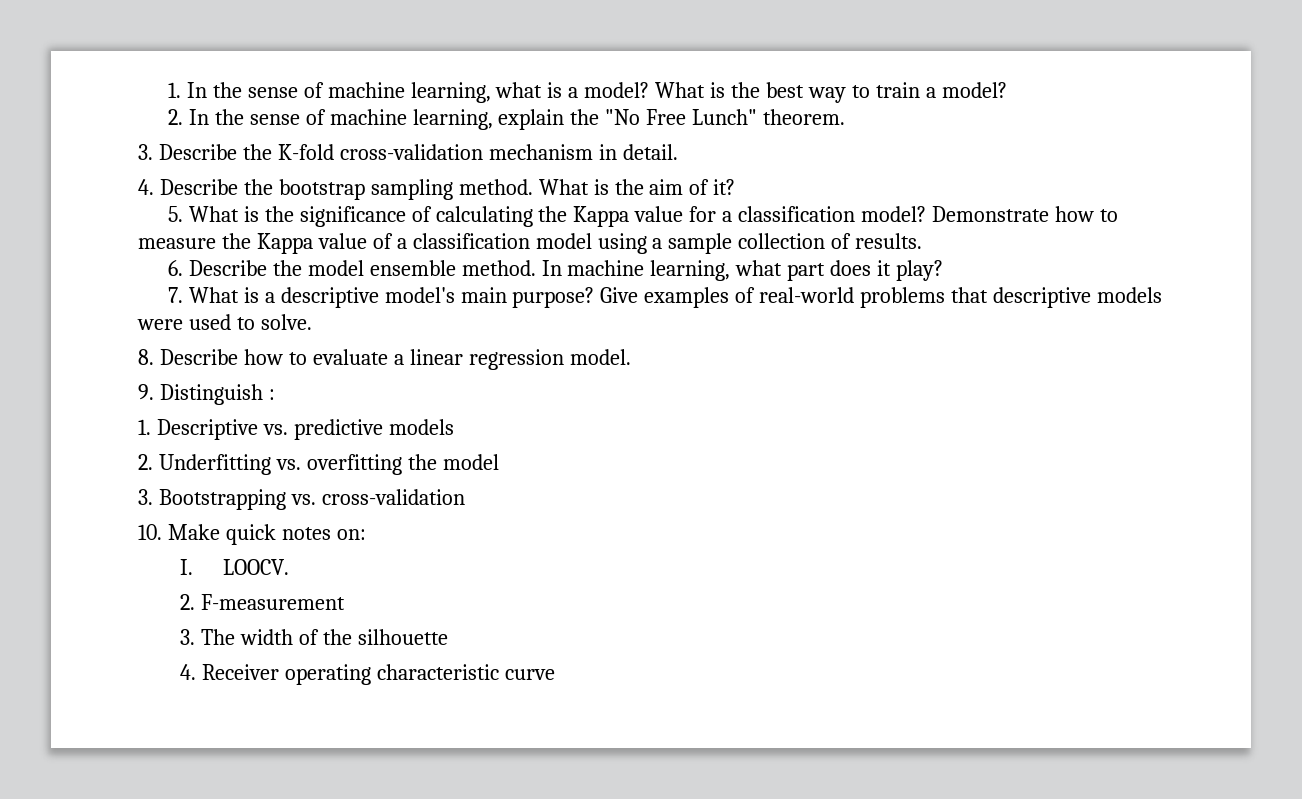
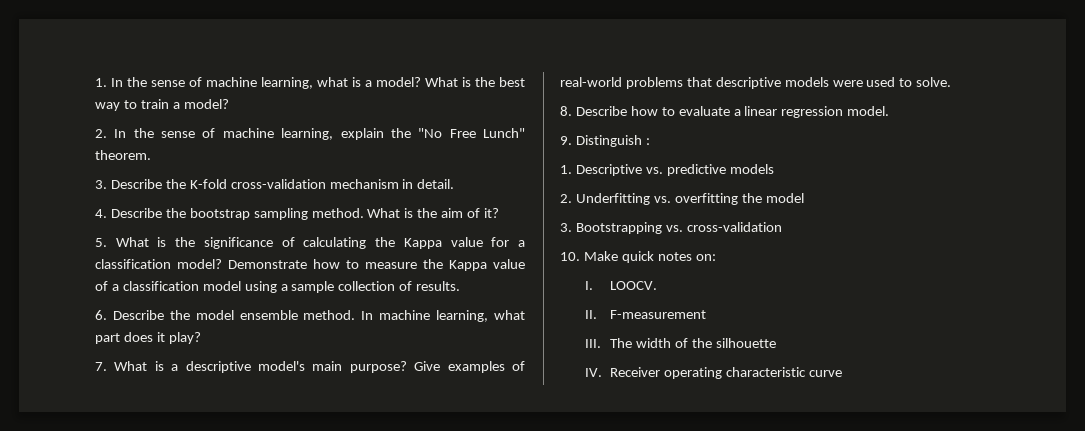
- 2. F-measurement
+ II. F-measurement
- 3. The width of the silhouette
+ III. The width of the silhouette
- 4. Receiver operating characteristic curve
+ IV. Receiver operating characteristic curve

